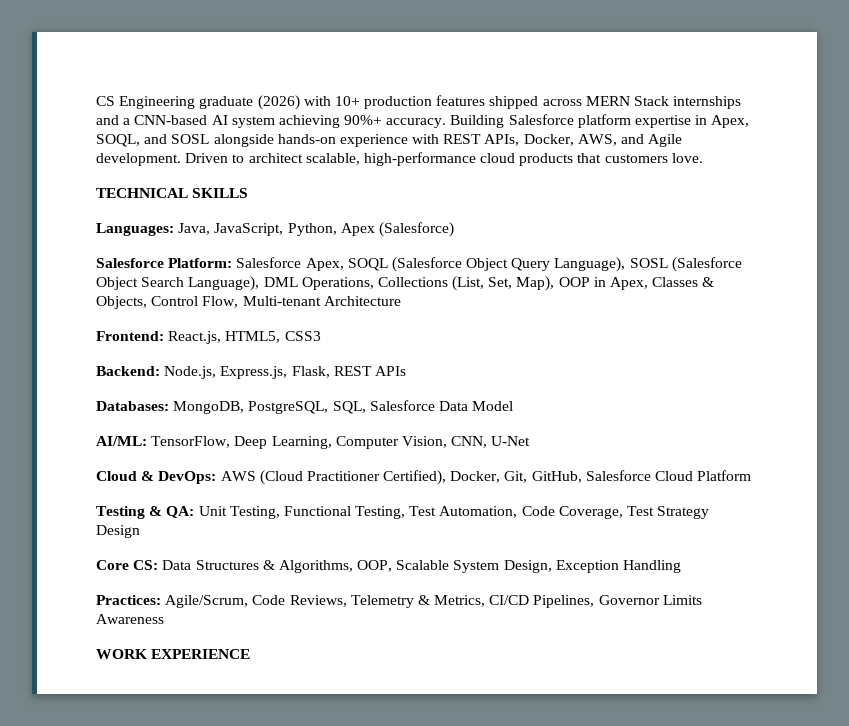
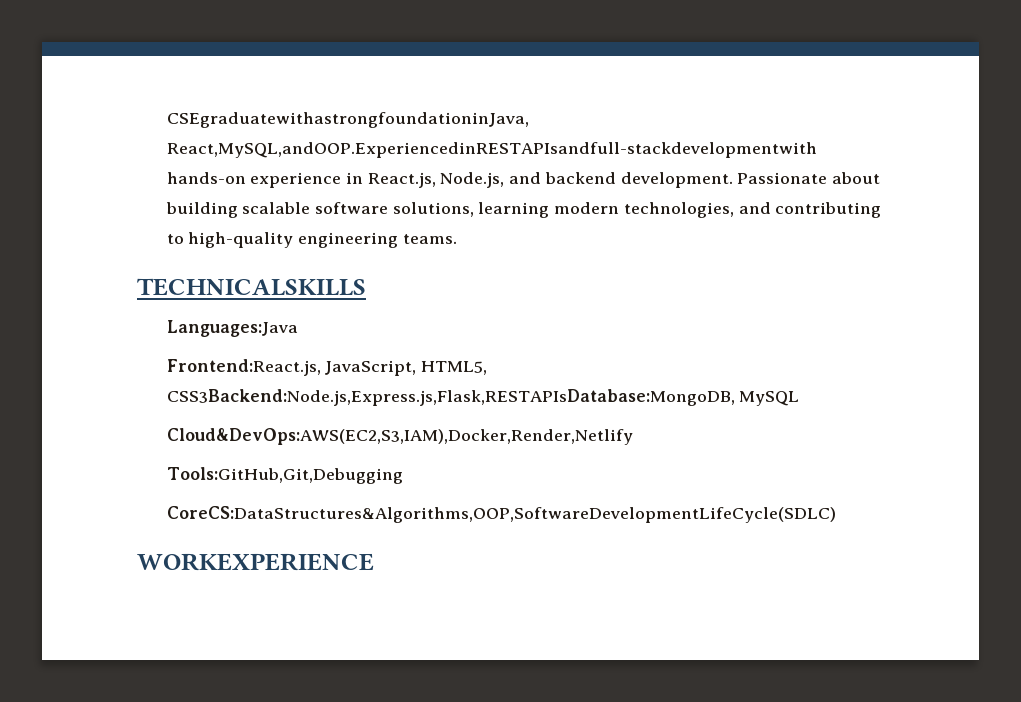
- CS Engineering graduate (2026) with 10+ production features shipped across MERN Stack internships and a CNN-based AI system achieving 90%+ accuracy. Building Salesforce platform expertise in Apex, SOQL, and SOSL alongside hands-on experience with REST APIs, Docker, AWS, and Agile development. Driven to architect scalable, high-performance cloud products that customers love.
- TECHNICAL SKILLS
- Languages: Java, JavaScript, Python, Apex (Salesforce)
- Salesforce Platform: Salesforce Apex, SOQL (Salesforce Object Query Language), SOSL (Salesforce Object Search Language), DML Operations, Collections (List, Set, Map), OOP in Apex, Classes & Objects, Control Flow, Multi-tenant Architecture
- Frontend: React.js, HTML5, CSS3
- Backend: Node.js, Express.js, Flask, REST APIs
- Databases: MongoDB, PostgreSQL, SQL, Salesforce Data Model
- AI/ML: TensorFlow, Deep Learning, Computer Vision, CNN, U-Net
- Cloud & DevOps: AWS (Cloud Practitioner Certified), Docker, Git, GitHub, Salesforce Cloud Platform
- Testing & QA: Unit Testing, Functional Testing, Test Automation, Code Coverage, Test Strategy Design
- Core CS: Data Structures & Algorithms, OOP, Scalable System Design, Exception Handling
- Practices: Agile/Scrum, Code Reviews, Telemetry & Metrics, CI/CD Pipelines, Governor Limits Awareness
- WORK EXPERIENCE
+ CSEgraduatewithastrongfoundationinJava, React,MySQL,andOOP.ExperiencedinRESTAPIsandfull-stackdevelopmentwith hands-on experience in React.js, Node.js, and backend development. Passionate about building scalable software solutions, learning modern technologies, and contributing to high-quality engineering teams.
+ TECHNICALSKILLS
+ Languages:Java
+ Frontend:React.js, JavaScript, HTML5, CSS3Backend:Node.js,Express.js,Flask,RESTAPIsDatabase:MongoDB, MySQL
+ Cloud&DevOps:AWS(EC2,S3,IAM),Docker,Render,Netlify
+ Tools:GitHub,Git,Debugging
+ CoreCS:DataStructures&Algorithms,OOP,SoftwareDevelopmentLifeCycle(SDLC)
+ WORKEXPERIENCE

